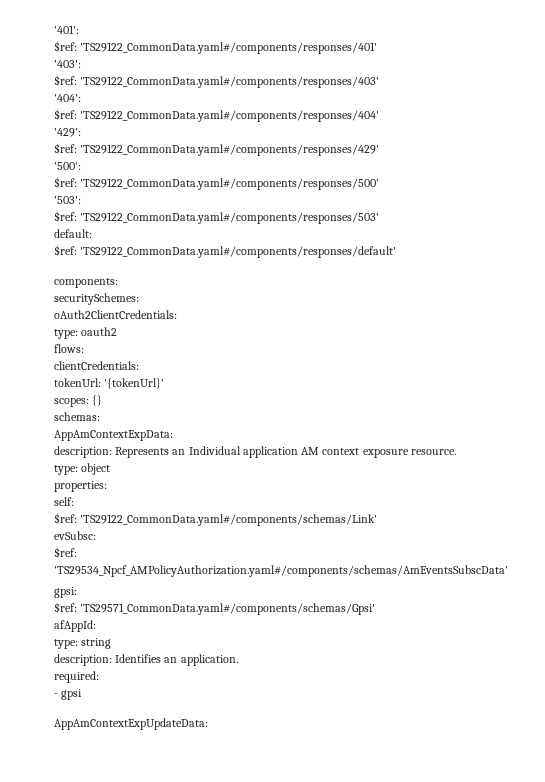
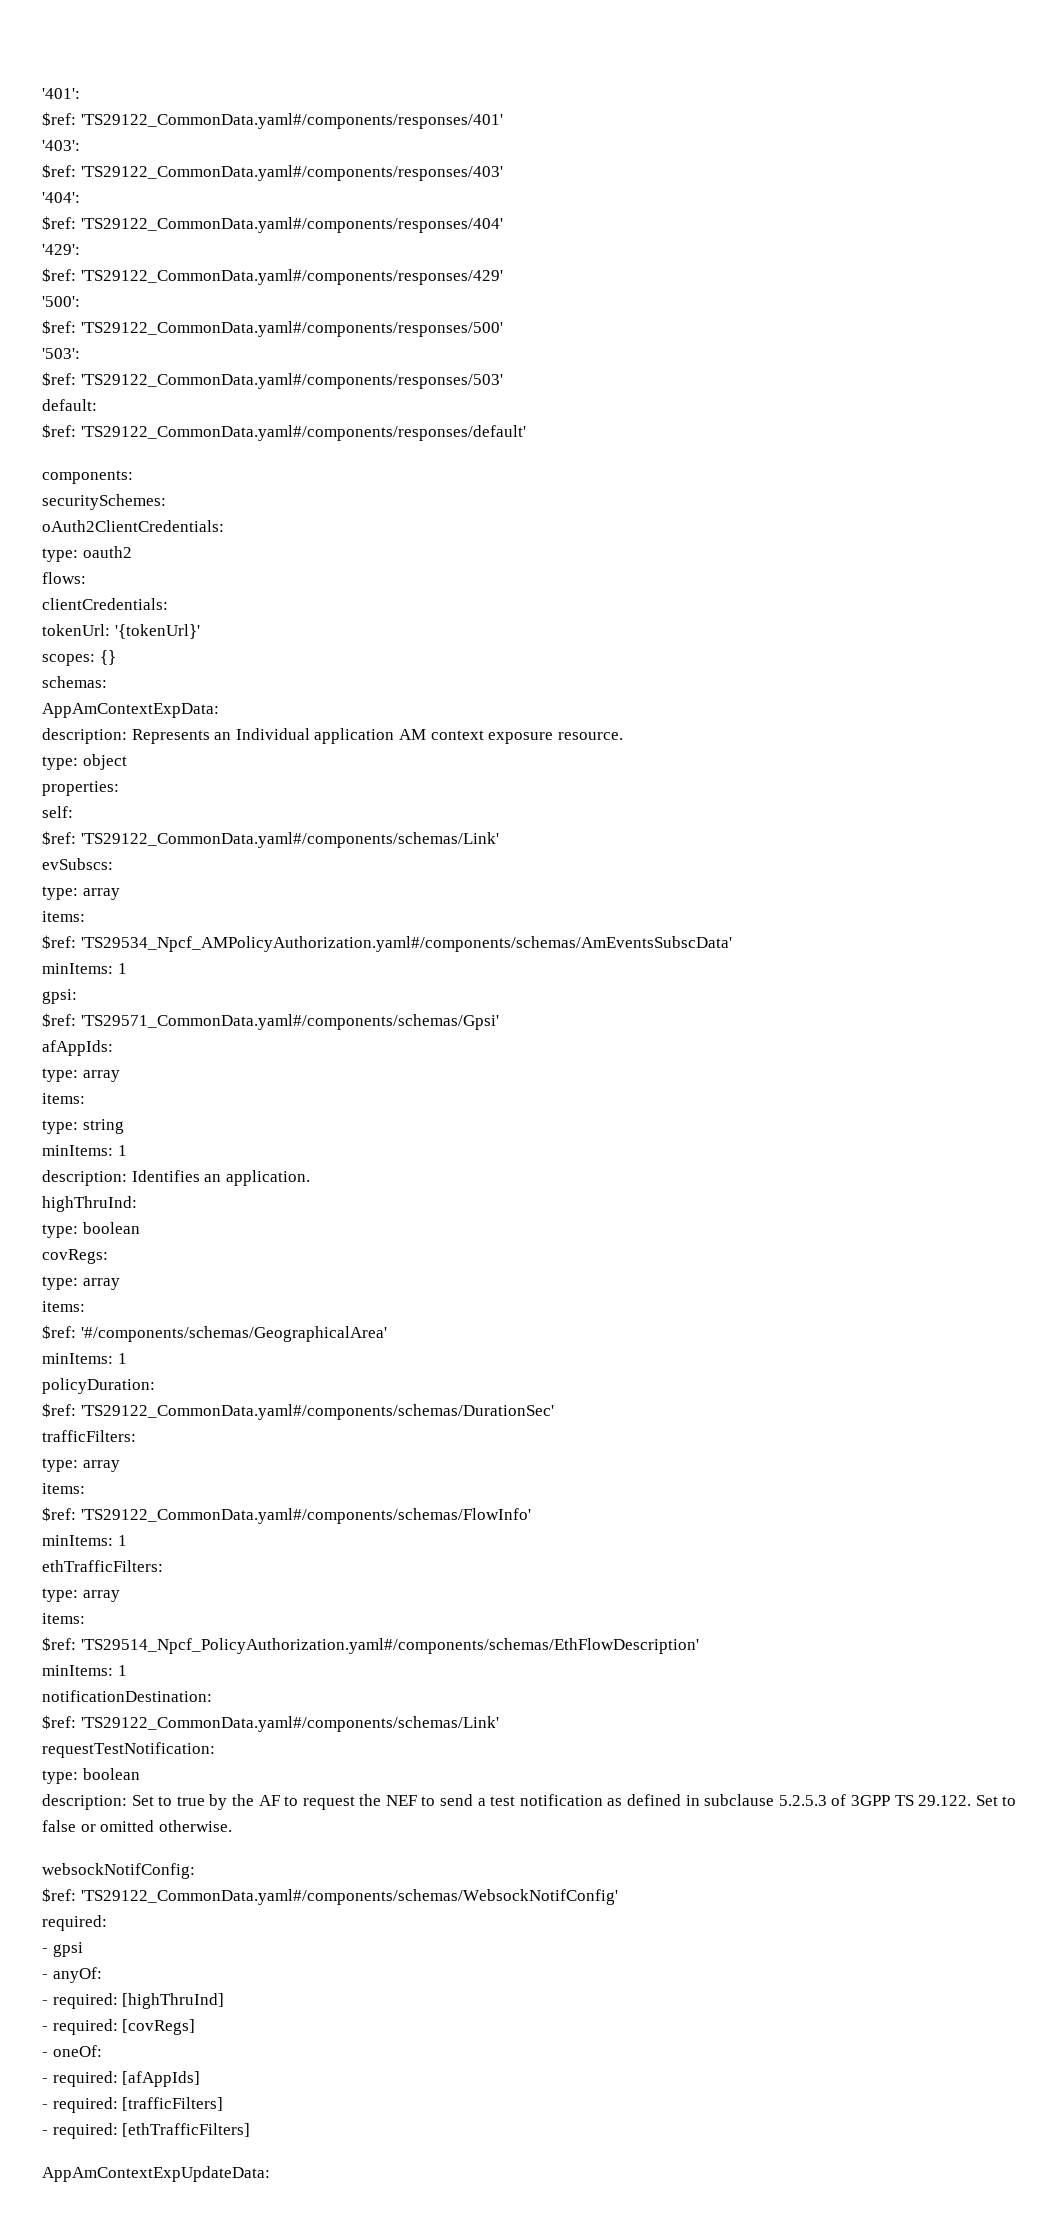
- evSubsc:
+ evSubscs:
+ type: array
+ items:
  $ref: 'TS29534_Npcf_AMPolicyAuthorization.yaml#/components/schemas/AmEventsSubscData'
+ minItems: 1
- afAppId:
+ afAppIds:
+ type: array
+ items:
  type: string
+ minItems: 1
+ highThruInd:
+ type: boolean
+ covRegs:
+ type: array
+ items:
+ $ref: '#/components/schemas/GeographicalArea'
+ minItems: 1
+ policyDuration:
+ $ref: 'TS29122_CommonData.yaml#/components/schemas/DurationSec'
+ trafficFilters:
+ type: array
+ items:
+ $ref: 'TS29122_CommonData.yaml#/components/schemas/FlowInfo'
+ minItems: 1
+ ethTrafficFilters:
+ type: array
+ items:
+ $ref: 'TS29514_Npcf_PolicyAuthorization.yaml#/components/schemas/EthFlowDescription'
+ minItems: 1
+ notificationDestination:
+ $ref: 'TS29122_CommonData.yaml#/components/schemas/Link'
+ requestTestNotification:
+ type: boolean
+ description: Set to true by the AF to request the NEF to send a test notification as defined in subclause 5.2.5.3 of 3GPP TS 29.122. Set to false or omitted otherwise.
+ websockNotifConfig:
+ $ref: 'TS29122_CommonData.yaml#/components/schemas/WebsockNotifConfig'
  required:
  - gpsi
+ - anyOf:
+ - required: [highThruInd]
+ - required: [covRegs]
+ - oneOf:
+ - required: [afAppIds]
+ - required: [trafficFilters]
+ - required: [ethTrafficFilters]

